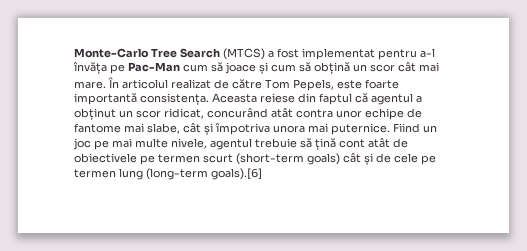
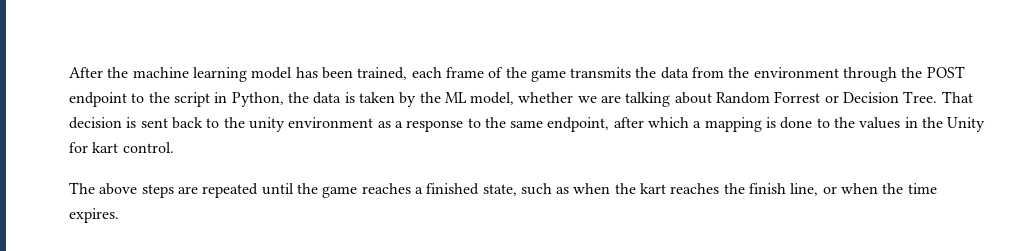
- Monte-Carlo Tree Search (MTCS) a fost implementat pentru a-l învăța pe Pac-Man cum să joace și cum să obțină un scor cât mai mare. În articolul realizat de către Tom Pepels, este foarte importantă consistența. Aceasta reiese din faptul că agentul a obținut un scor ridicat, concurând atât contra unor echipe de fantome mai slabe, cât și împotriva unora mai puternice. Fiind un joc pe mai multe nivele, agentul trebuie să țină cont atât de obiectivele pe termen scurt (short-term goals) cât și de cele pe termen lung (long-term goals).[6]
+ After the machine learning model has been trained, each frame of the game transmits the data from the environment through the POST endpoint to the script in Python, the data is taken by the ML model, whether we are talking about Random Forrest or Decision Tree. That decision is sent back to the unity environment as a response to the same endpoint, after which a mapping is done to the values in the Unity for kart control.
+ The above steps are repeated until the game reaches a finished state, such as when the kart reaches the finish line, or when the time expires.

